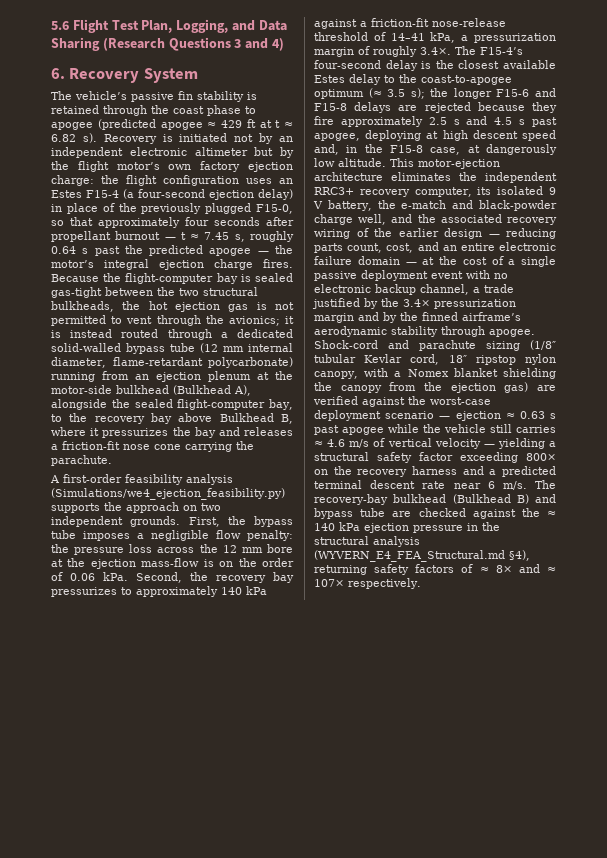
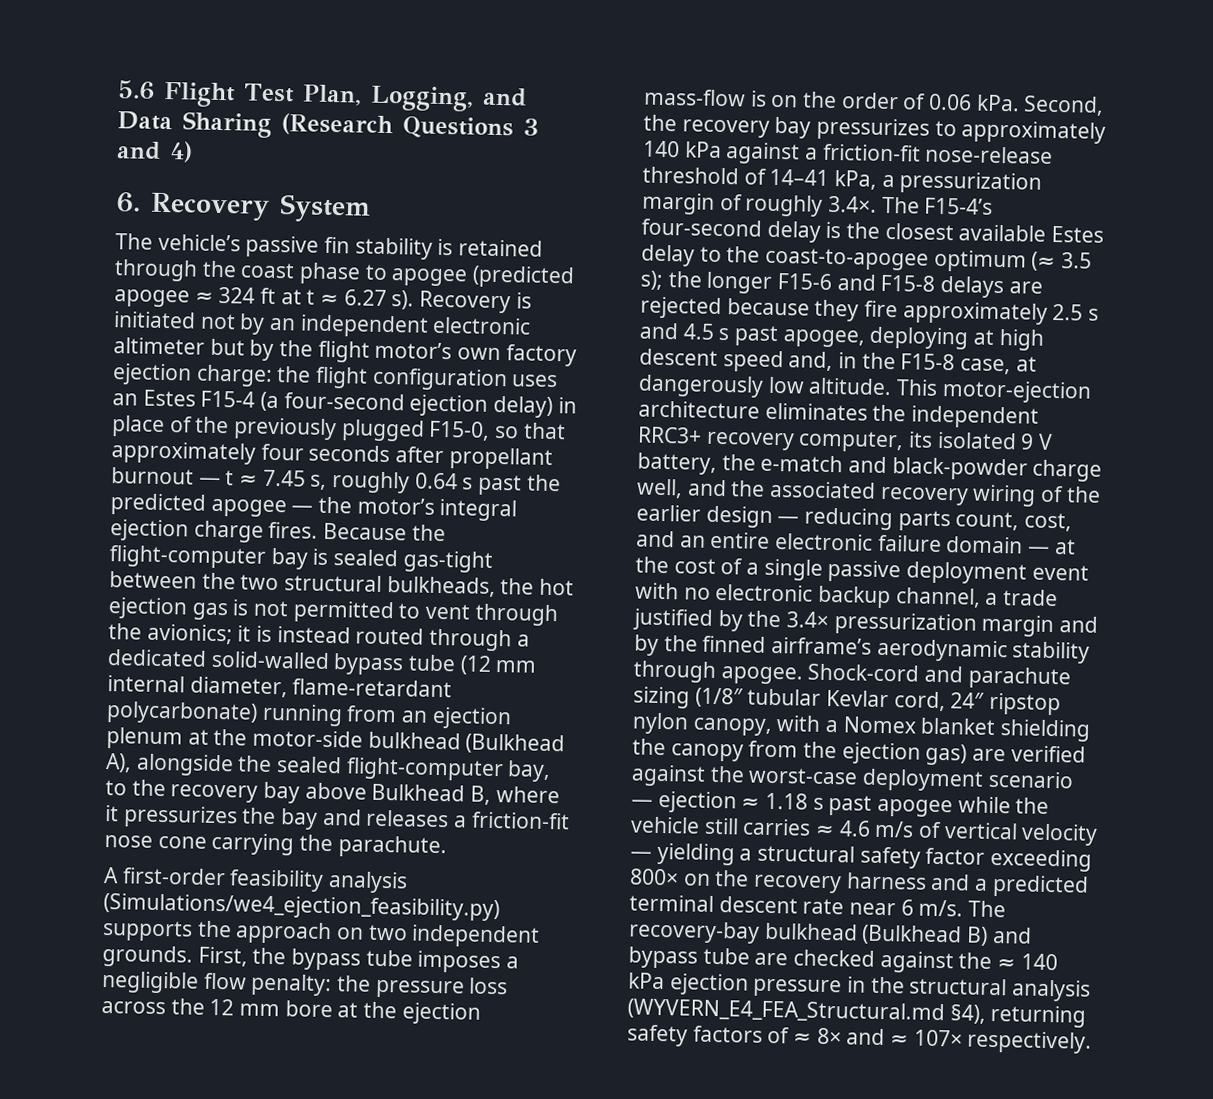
- The vehicle’s passive fin stability is retained through the coast phase to apogee (predicted apogee ≈ 429 ft at t ≈ 6.82 s).
+ The vehicle’s passive fin stability is retained through the coast phase to apogee (predicted apogee ≈ 324 ft at t ≈ 6.27 s).
- Shock-cord and parachute sizing (1/8″ tubular Kevlar cord, 18″ ripstop nylon canopy, with a Nomex blanket shielding the canopy from the ejection gas) are verified against the worst-case deployment scenario — ejection ≈ 0.63 s past apogee while the vehicle still carries ≈ 4.6 m/s of vertical velocity — yielding a structural safety factor exceeding 800× on the recovery harness and a predicted terminal descent rate near 6 m/s.
+ Shock-cord and parachute sizing (1/8″ tubular Kevlar cord, 24″ ripstop nylon canopy, with a Nomex blanket shielding the canopy from the ejection gas) are verified against the worst-case deployment scenario — ejection ≈ 1.18 s past apogee while the vehicle still carries ≈ 4.6 m/s of vertical velocity — yielding a structural safety factor exceeding 800× on the recovery harness and a predicted terminal descent rate near 6 m/s.

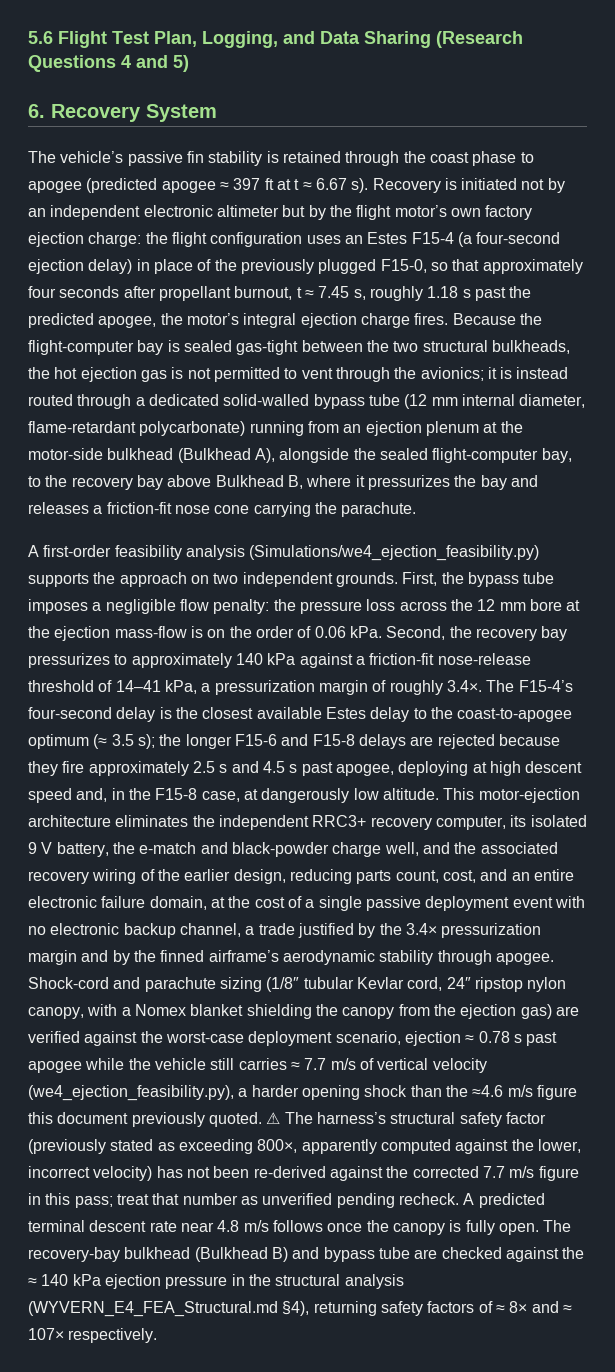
- 5.6 Flight Test Plan, Logging, and Data Sharing (Research Questions 3 and 4)
+ 5.6 Flight Test Plan, Logging, and Data Sharing (Research Questions 4 and 5)
- The vehicle’s passive fin stability is retained through the coast phase to apogee (predicted apogee ≈ 324 ft at t ≈ 6.27 s).
+ The vehicle’s passive fin stability is retained through the coast phase to apogee (predicted apogee ≈ 397 ft at t ≈ 6.67 s).
- Recovery is initiated not by an independent electronic altimeter but by the flight motor’s own factory ejection charge: the flight configuration uses an Estes F15-4 (a four-second ejection delay) in place of the previously plugged F15-0, so that approximately four seconds after propellant burnout — t ≈ 7.45 s, roughly 0.64 s past the predicted apogee — the motor’s integral ejection charge fires.
+ Recovery is initiated not by an independent electronic altimeter but by the flight motor’s own factory ejection charge: the flight configuration uses an Estes F15-4 (a four-second ejection delay) in place of the previously plugged F15-0, so that approximately four seconds after propellant burnout, t ≈ 7.45 s, roughly 1.18 s past the predicted apogee, the motor’s integral ejection charge fires.
- This motor-ejection architecture eliminates the independent RRC3+ recovery computer, its isolated 9 V battery, the e-match and black-powder charge well, and the associated recovery wiring of the earlier design — reducing parts count, cost, and an entire electronic failure domain — at the cost of a single passive deployment event with no electronic backup channel, a trade justified by the 3.4× pressurization margin and by the finned airframe’s aerodynamic stability through apogee.
+ This motor-ejection architecture eliminates the independent RRC3+ recovery computer, its isolated 9 V battery, the e-match and black-powder charge well, and the associated recovery wiring of the earlier design, reducing parts count, cost, and an entire electronic failure domain, at the cost of a single passive deployment event with no electronic backup channel, a trade justified by the 3.4× pressurization margin and by the finned airframe’s aerodynamic stability through apogee.
- Shock-cord and parachute sizing (1/8″ tubular Kevlar cord, 24″ ripstop nylon canopy, with a Nomex blanket shielding the canopy from the ejection gas) are verified against the worst-case deployment scenario — ejection ≈ 1.18 s past apogee while the vehicle still carries ≈ 4.6 m/s of vertical velocity — yielding a structural safety factor exceeding 800× on the recovery harness and a predicted terminal descent rate near 6 m/s.
+ Shock-cord and parachute sizing (1/8″ tubular Kevlar cord, 24″ ripstop nylon canopy, with a Nomex blanket shielding the canopy from the ejection gas) are verified against the worst-case deployment scenario, ejection ≈ 0.78 s past apogee while the vehicle still carries ≈ 7.7 m/s of vertical velocity (we4_ejection_feasibility.py), a harder opening shock than the ≈4.6 m/s figure this document previously quoted. ⚠ The harness’s structural safety factor (previously stated as exceeding 800×, apparently computed against the lower, incorrect velocity) has not been re-derived against the corrected 7.7 m/s figure in this pass; treat that number as unverified pending recheck. A predicted terminal descent rate near 4.8 m/s follows once the canopy is fully open.

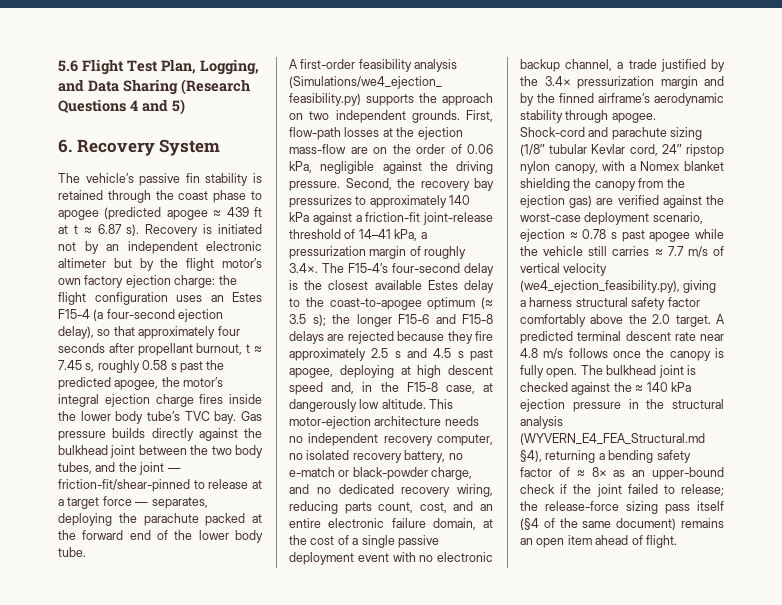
- The vehicle’s passive fin stability is retained through the coast phase to apogee (predicted apogee ≈ 397 ft at t ≈ 6.67 s).
+ The vehicle’s passive fin stability is retained through the coast phase to apogee (predicted apogee ≈ 439 ft at t ≈ 6.87 s).
- Recovery is initiated not by an independent electronic altimeter but by the flight motor’s own factory ejection charge: the flight configuration uses an Estes F15-4 (a four-second ejection delay) in place of the previously plugged F15-0, so that approximately four seconds after propellant burnout, t ≈ 7.45 s, roughly 1.18 s past the predicted apogee, the motor’s integral ejection charge fires. Because the flight-computer bay is sealed gas-tight between the two structural bulkheads, the hot ejection gas is not permitted to vent through the avionics; it is instead routed through a dedicated solid-walled bypass tube (12 mm internal diameter, flame-retardant polycarbonate) running from an ejection plenum at the motor-side bulkhead (Bulkhead A), alongside the sealed flight-computer bay, to the recovery bay above Bulkhead B, where it pressurizes the bay and releases a friction-fit nose cone carrying the parachute.
+ Recovery is initiated not by an independent electronic altimeter but by the flight motor’s own factory ejection charge: the flight configuration uses an Estes F15-4 (a four-second ejection delay), so that approximately four seconds after propellant burnout, t ≈ 7.45 s, roughly 0.58 s past the predicted apogee, the motor’s integral ejection charge fires inside the lower body tube’s TVC bay. Gas pressure builds directly against the bulkhead joint between the two body tubes, and the joint — friction-fit/shear-pinned to release at a target force — separates, deploying the parachute packed at the forward end of the lower body tube.
- First, the bypass tube imposes a negligible flow penalty: the pressure loss across the 12 mm bore at the ejection mass-flow is on the order of 0.06 kPa.
+ First, flow-path losses at the ejection mass-flow are on the order of 0.06 kPa, negligible against the driving pressure.
- Second, the recovery bay pressurizes to approximately 140 kPa against a friction-fit nose-release threshold of 14–41 kPa, a pressurization margin of roughly 3.4×. The F15-4’s four-second delay is the closest available Estes delay to the coast-to-apogee optimum (≈ 3.5 s);
+ Second, the recovery bay pressurizes to approximately 140 kPa against a friction-fit joint-release threshold of 14–41 kPa, a pressurization margin of roughly 3.4×. The F15-4’s four-second delay is the closest available Estes delay to the coast-to-apogee optimum (≈ 3.5 s);
- This motor-ejection architecture eliminates the independent RRC3+ recovery computer, its isolated 9 V battery, the e-match and black-powder charge well, and the associated recovery wiring of the earlier design, reducing parts count, cost, and an entire electronic failure domain, at the cost of a single passive deployment event with no electronic backup channel, a trade justified by the 3.4× pressurization margin and by the finned airframe’s aerodynamic stability through apogee.
+ This motor-ejection architecture needs no independent recovery computer, no isolated recovery battery, no e-match or black-powder charge, and no dedicated recovery wiring, reducing parts count, cost, and an entire electronic failure domain, at the cost of a single passive deployment event with no electronic backup channel, a trade justified by the 3.4× pressurization margin and by the finned airframe’s aerodynamic stability through apogee.
- Shock-cord and parachute sizing (1/8″ tubular Kevlar cord, 24″ ripstop nylon canopy, with a Nomex blanket shielding the canopy from the ejection gas) are verified against the worst-case deployment scenario, ejection ≈ 0.78 s past apogee while the vehicle still carries ≈ 7.7 m/s of vertical velocity (we4_ejection_feasibility.py), a harder opening shock than the ≈4.6 m/s figure this document previously quoted. ⚠ The harness’s structural safety factor (previously stated as exceeding 800×, apparently computed against the lower, incorrect velocity) has not been re-derived against the corrected 7.7 m/s figure in this pass; treat that number as unverified pending recheck.
+ Shock-cord and parachute sizing (1/8″ tubular Kevlar cord, 24″ ripstop nylon canopy, with a Nomex blanket shielding the canopy from the ejection gas) are verified against the worst-case deployment scenario, ejection ≈ 0.78 s past apogee while the vehicle still carries ≈ 7.7 m/s of vertical velocity (we4_ejection_feasibility.py), giving a harness structural safety factor comfortably above the 2.0 target.
- The recovery-bay bulkhead (Bulkhead B) and bypass tube are checked against the ≈ 140 kPa ejection pressure in the structural analysis (WYVERN_E4_FEA_Structural.md §4), returning safety factors of ≈ 8× and ≈ 107× respectively.
+ The bulkhead joint is checked against the ≈ 140 kPa ejection pressure in the structural analysis (WYVERN_E4_FEA_Structural.md §4), returning a bending safety factor of ≈ 8× as an upper-bound check if the joint failed to release; the release-force sizing pass itself (§4 of the same document) remains an open item ahead of flight.

